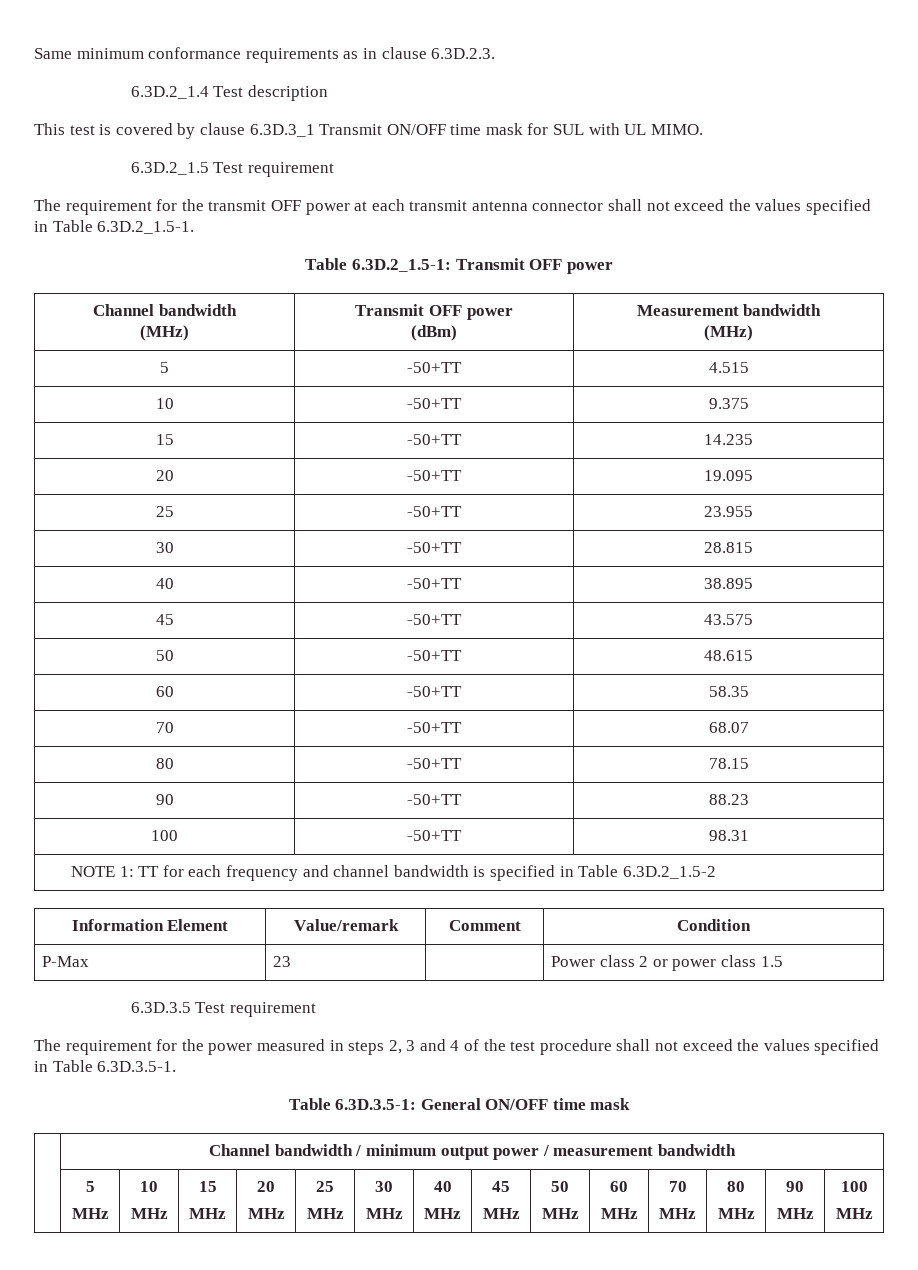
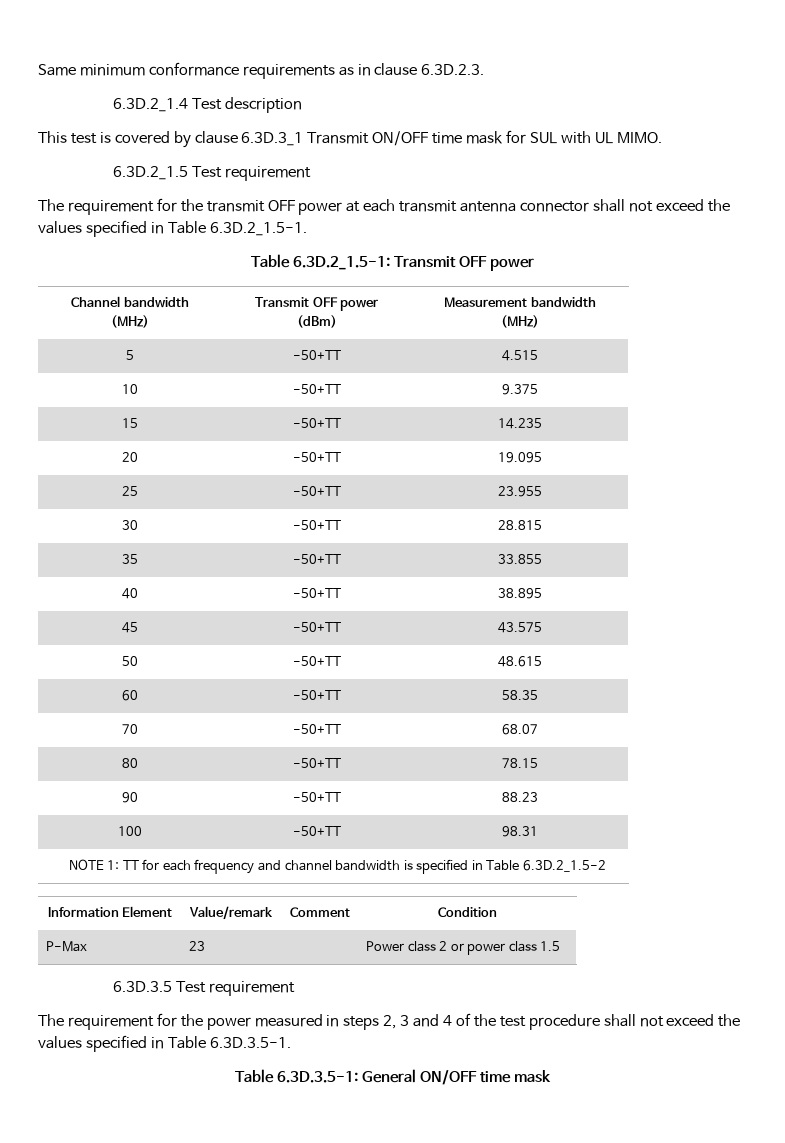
+ 35 | -50+TT | 33.855
- | Channel bandwidth / minimum output power / measurement bandwidth
- | 5
- MHz | 10
- MHz | 15
- MHz | 20
- MHz | 25
- MHz | 30
- MHz | 40
- MHz | 45
- MHz | 50
- MHz | 60
- MHz | 70
- MHz | 80
- MHz | 90
- MHz | 100
- MHz

